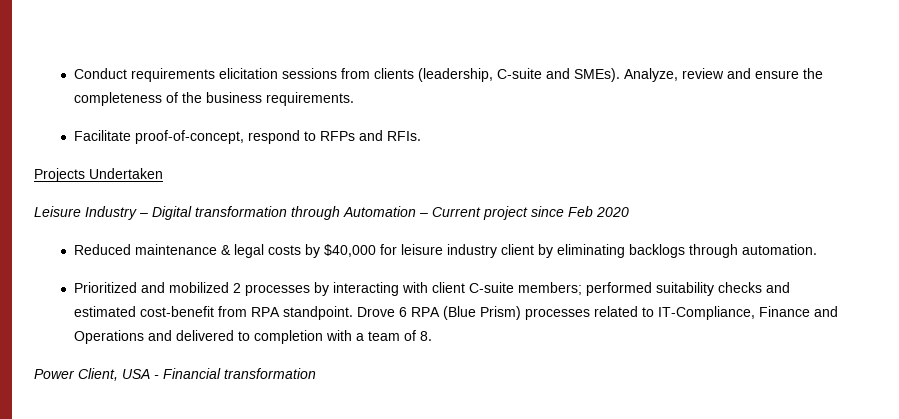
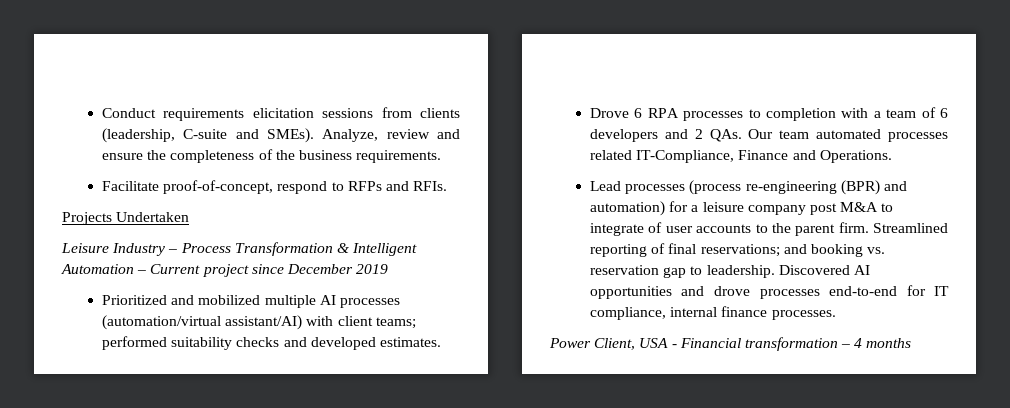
- Leisure Industry – Digital transformation through Automation – Current project since Feb 2020
- Reduced maintenance & legal costs by $40,000 for leisure industry client by eliminating backlogs through automation.
- Prioritized and mobilized 2 processes by interacting with client C-suite members; performed suitability checks and estimated cost-benefit from RPA standpoint. Drove 6 RPA (Blue Prism) processes related to IT-Compliance, Finance and Operations and delivered to completion with a team of 8.
+ Leisure Industry – Process Transformation & Intelligent Automation – Current project since December 2019
+ Prioritized and mobilized multiple AI processes (automation/virtual assistant/AI) with client teams; performed suitability checks and developed estimates.
+ Drove 6 RPA processes to completion with a team of 6 developers and 2 QAs. Our team automated processes related IT-Compliance, Finance and Operations.
+ Lead processes (process re-engineering (BPR) and automation) for a leisure company post M&A to integrate of user accounts to the parent firm. Streamlined reporting of final reservations; and booking vs. reservation gap to leadership. Discovered AI opportunities and drove processes end-to-end for IT compliance, internal finance processes.
- Power Client, USA - Financial transformation
+ Power Client, USA - Financial transformation – 4 months

